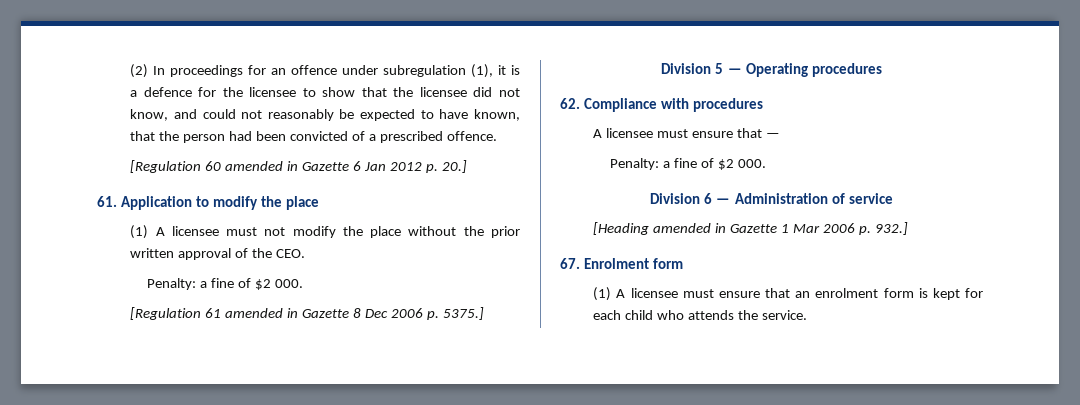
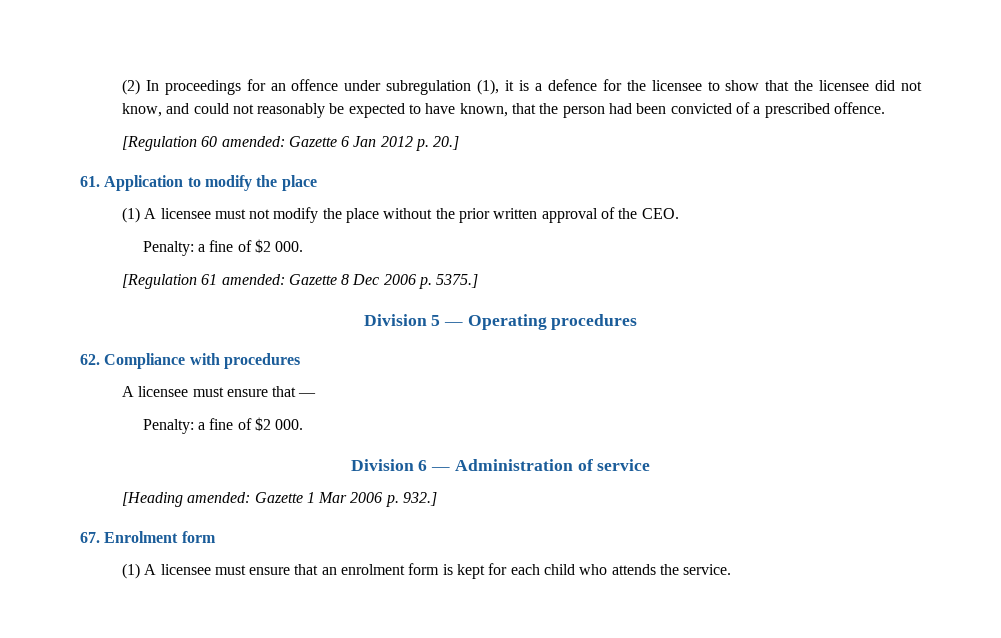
- [Regulation 60 amended in Gazette 6 Jan 2012 p. 20.]
+ [Regulation 60 amended: Gazette 6 Jan 2012 p. 20.]
- [Regulation 61 amended in Gazette 8 Dec 2006 p. 5375.]
+ [Regulation 61 amended: Gazette 8 Dec 2006 p. 5375.]
- [Heading amended in Gazette 1 Mar 2006 p. 932.]
+ [Heading amended: Gazette 1 Mar 2006 p. 932.]

